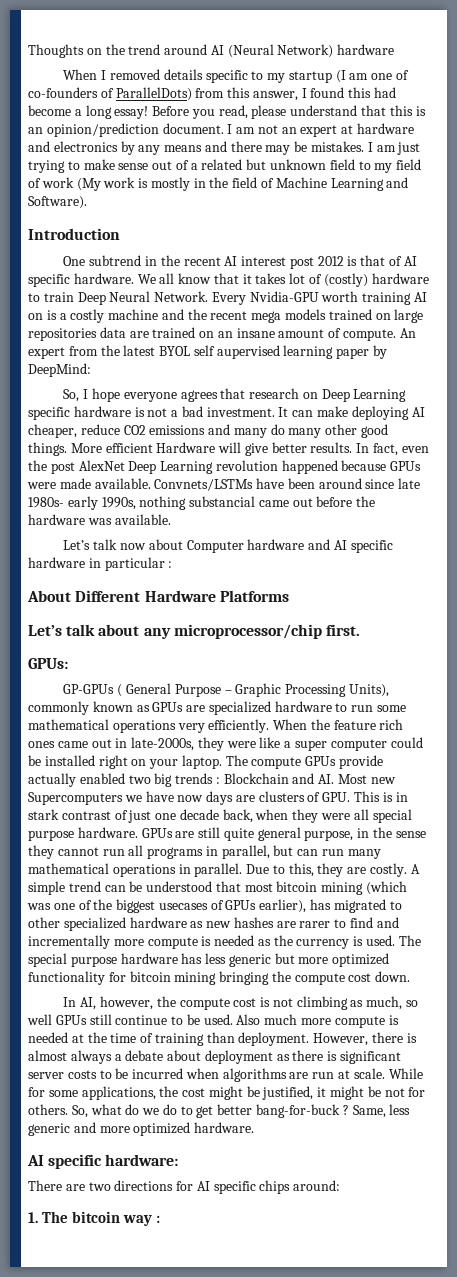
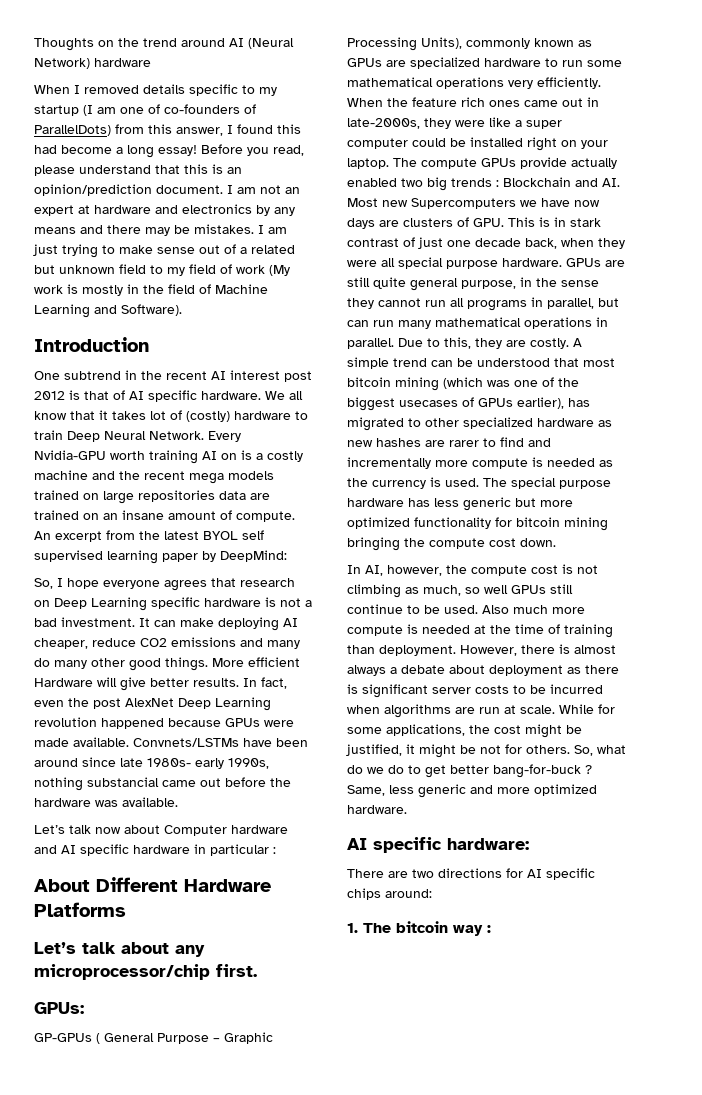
- An expert from the latest BYOL self aupervised learning paper by DeepMind:
+ An excerpt from the latest BYOL self supervised learning paper by DeepMind:

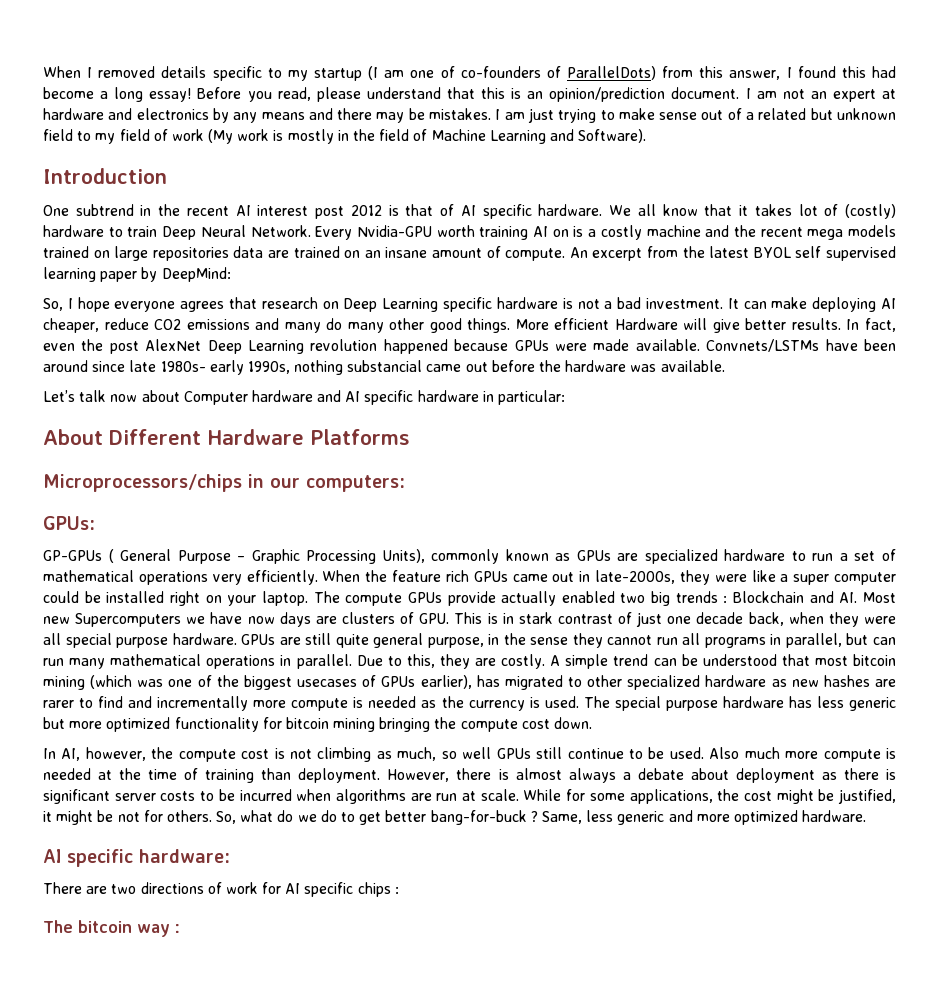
- Thoughts on the trend around AI (Neural Network) hardware
- Let’s talk now about Computer hardware and AI specific hardware in particular :
+ Let’s talk now about Computer hardware and AI specific hardware in particular:
- Let’s talk about any microprocessor/chip first.
+ Microprocessors/chips in our computers:
- GP-GPUs ( General Purpose – Graphic Processing Units), commonly known as GPUs are specialized hardware to run some mathematical operations very efficiently.
+ GP-GPUs ( General Purpose – Graphic Processing Units), commonly known as GPUs are specialized hardware to run a set of mathematical operations very efficiently.
- When the feature rich ones came out in late-2000s, they were like a super computer could be installed right on your laptop.
+ When the feature rich GPUs came out in late-2000s, they were like a super computer could be installed right on your laptop.
- There are two directions for AI specific chips around:
- 1. The bitcoin way :
+ There are two directions of work for AI specific chips :
+ The bitcoin way :

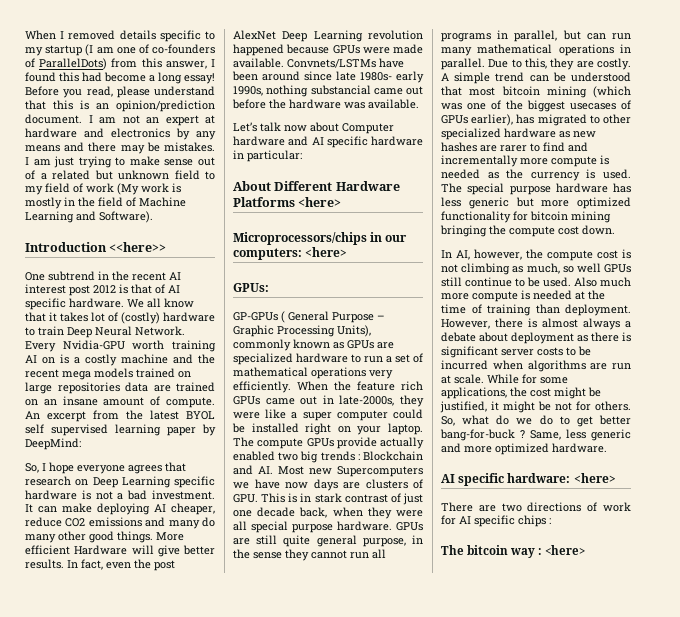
- Introduction
+ Introduction <<here>>
- About Different Hardware Platforms
+ About Different Hardware Platforms <here>
- Microprocessors/chips in our computers:
+ Microprocessors/chips in our computers: <here>
- AI specific hardware:
+ AI specific hardware: <here>
- The bitcoin way :
+ The bitcoin way : <here>

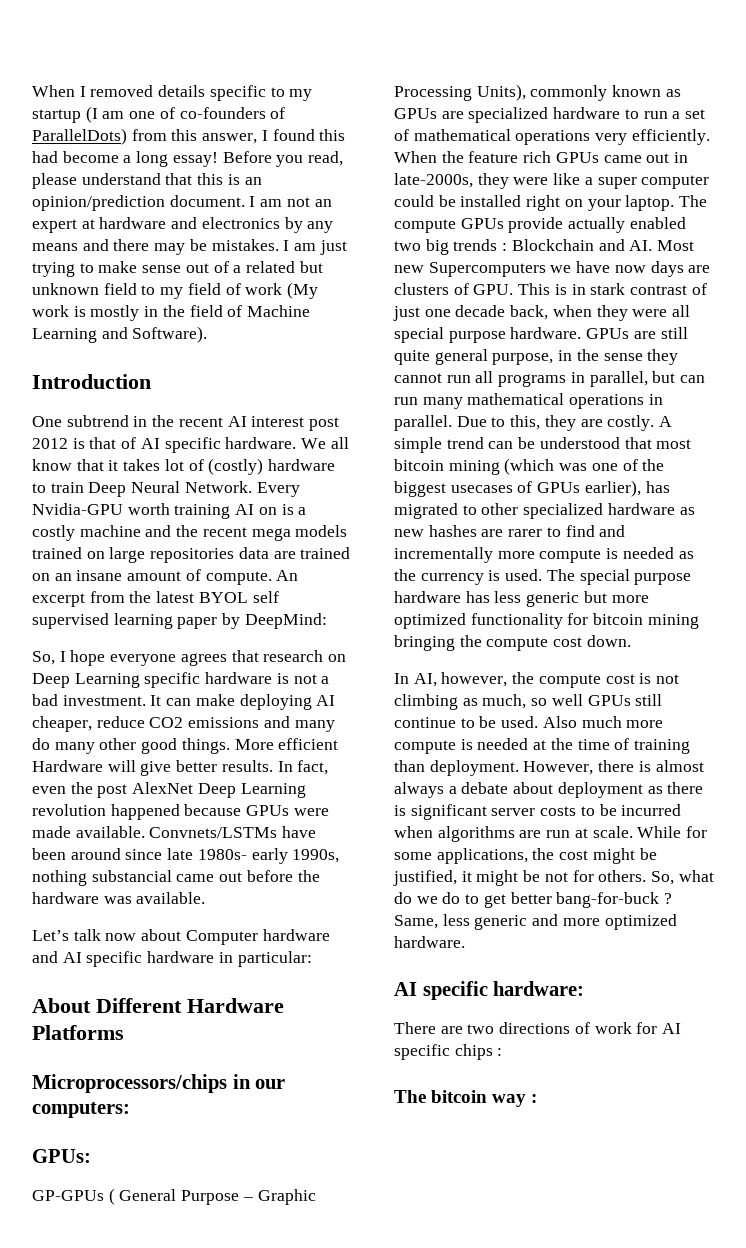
- Introduction <<here>>
+ Introduction
- About Different Hardware Platforms <here>
+ About Different Hardware Platforms
- Microprocessors/chips in our computers: <here>
+ Microprocessors/chips in our computers:
- AI specific hardware: <here>
+ AI specific hardware:
- The bitcoin way : <here>
+ The bitcoin way :

